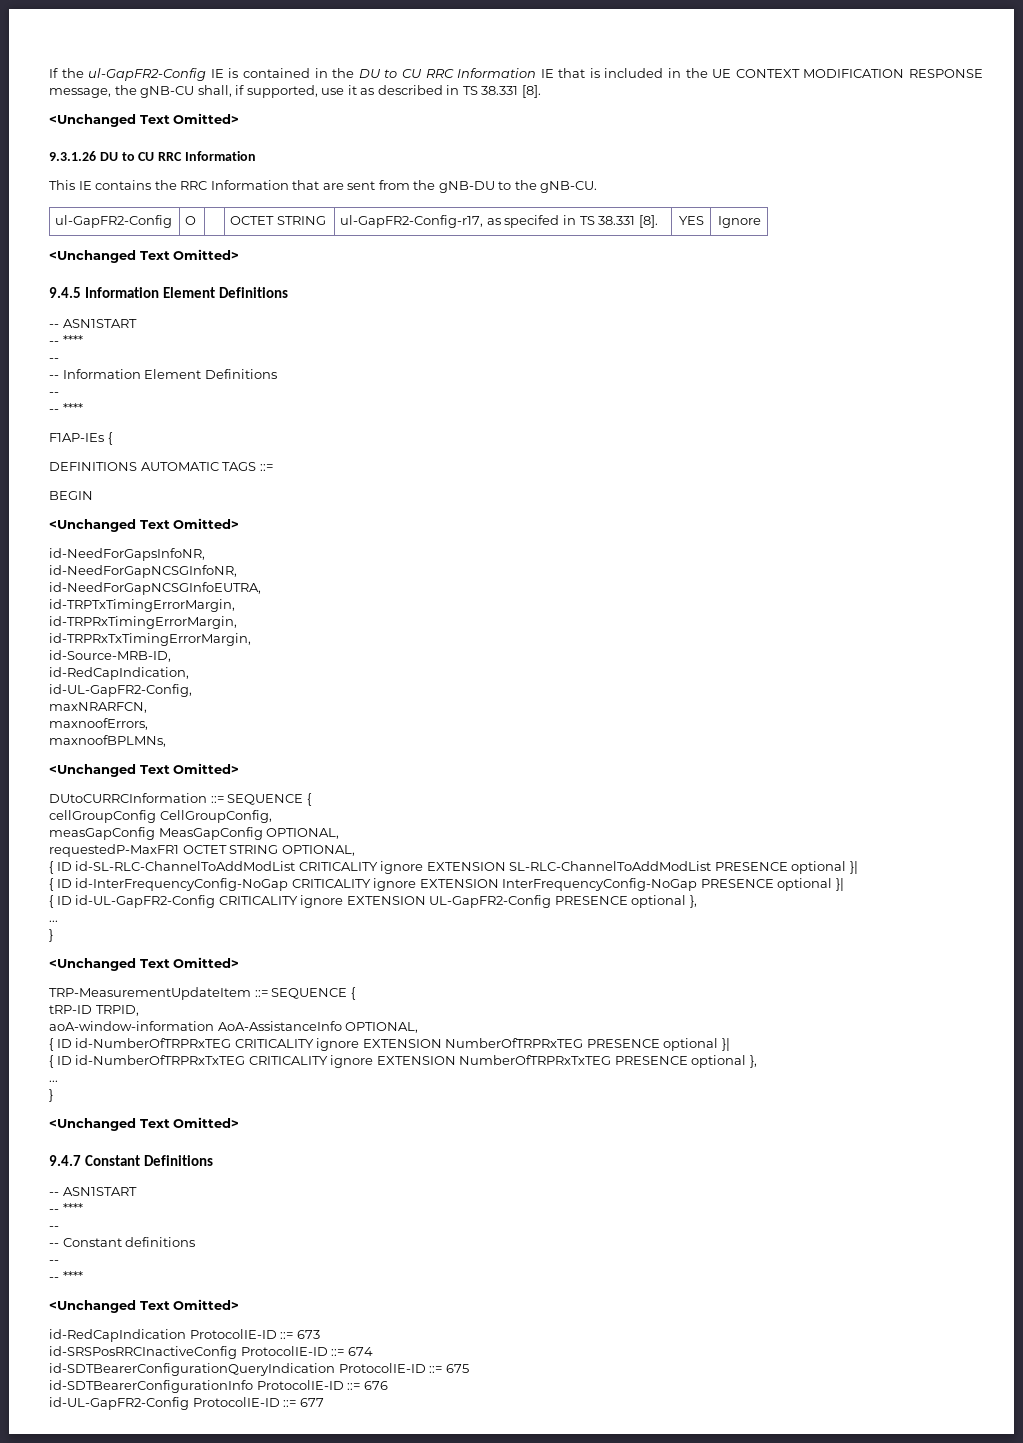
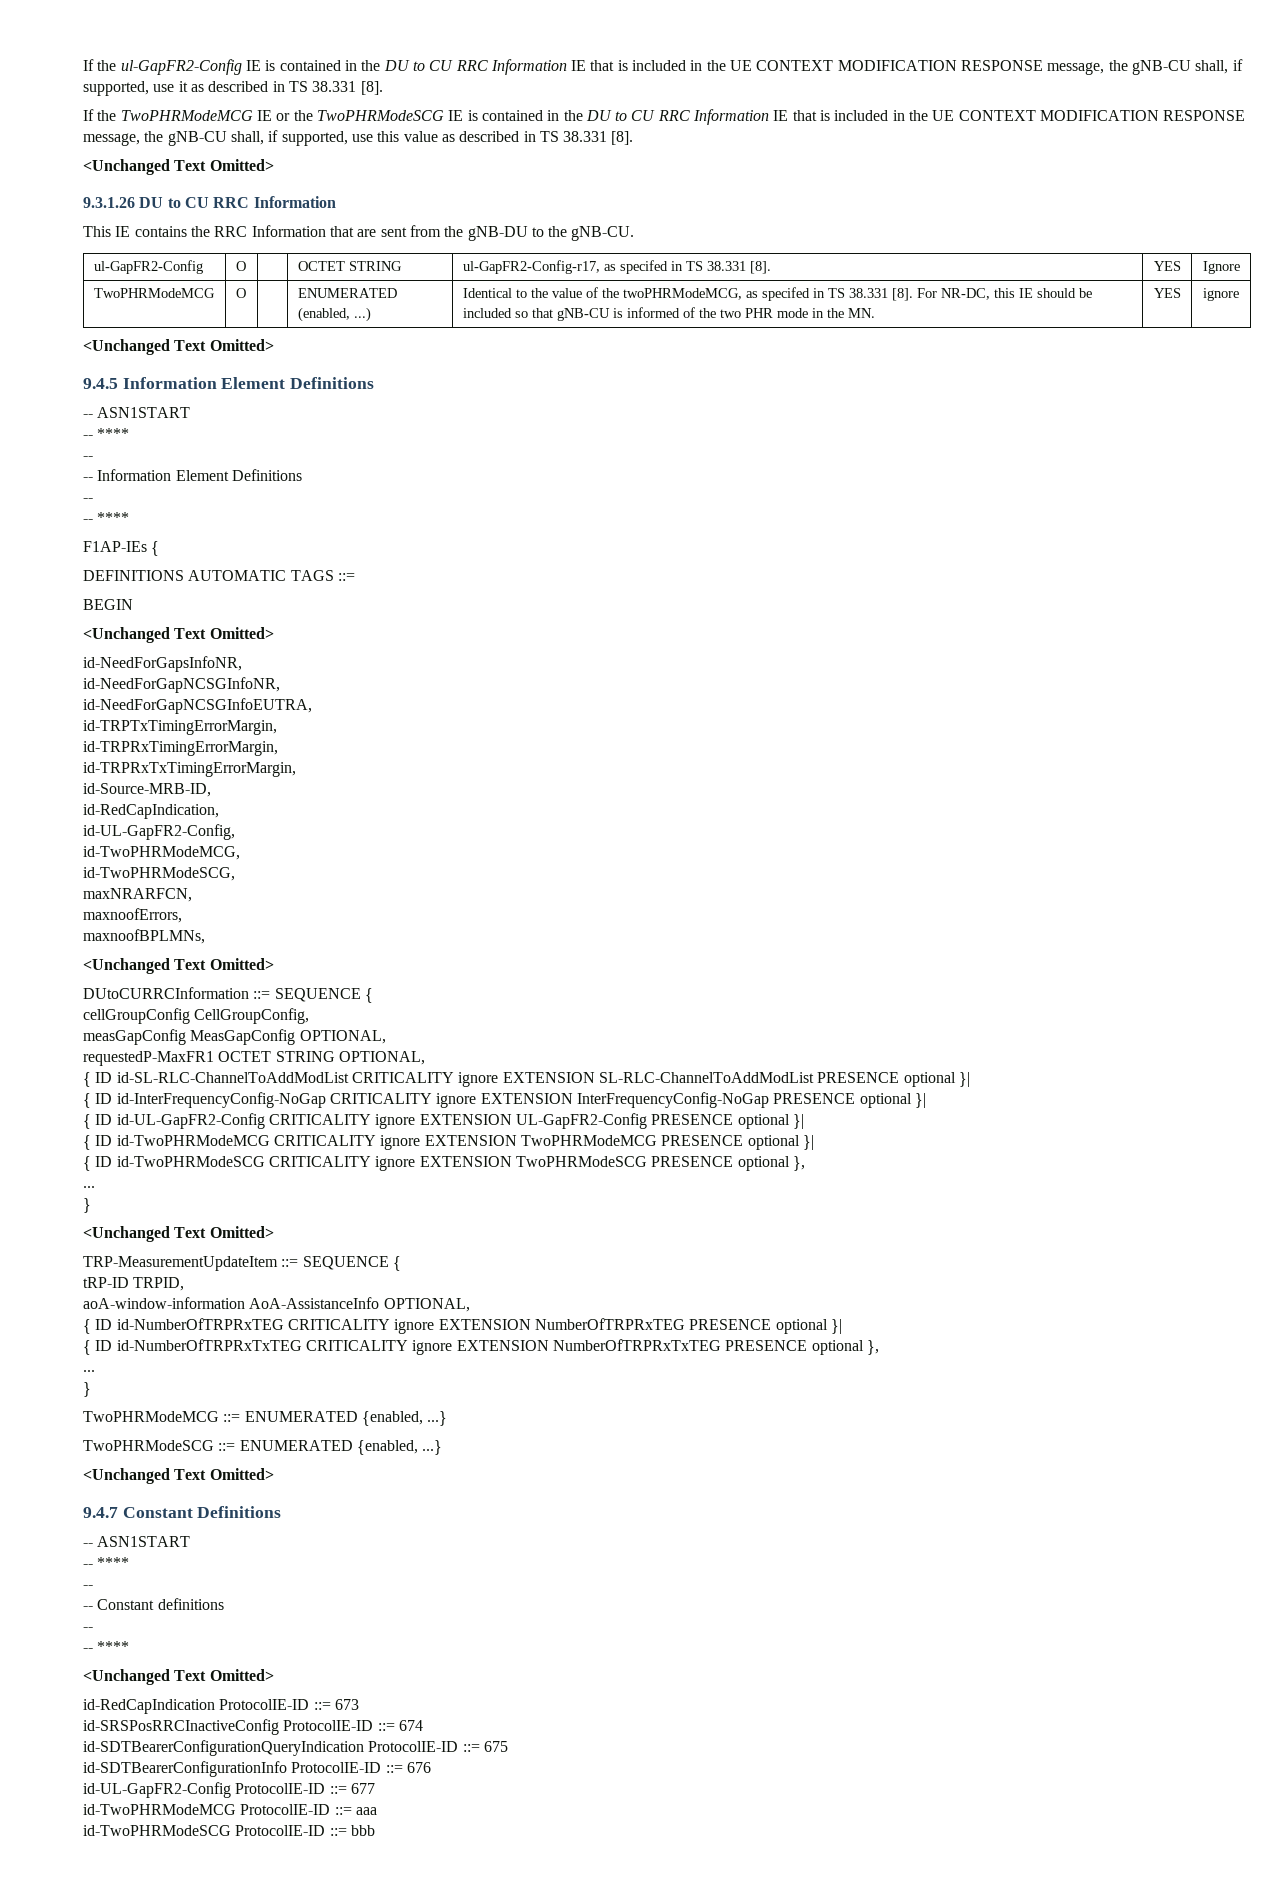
+ If the TwoPHRModeMCG IE or the TwoPHRModeSCG IE is contained in the DU to CU RRC Information IE that is included in the UE CONTEXT MODIFICATION RESPONSE message, the gNB-CU shall, if supported, use this value as described in TS 38.331 [8].
+ TwoPHRModeMCG | O | | ENUMERATED (enabled, ...) | Identical to the value of the twoPHRModeMCG, as specifed in TS 38.331 [8]. For NR-DC, this IE should be included so that gNB-CU is informed of the two PHR mode in the MN. | YES | ignore
+ id-TwoPHRModeMCG,
+ id-TwoPHRModeSCG,
- { ID id-UL-GapFR2-Config CRITICALITY ignore EXTENSION UL-GapFR2-Config PRESENCE optional },
+ { ID id-UL-GapFR2-Config CRITICALITY ignore EXTENSION UL-GapFR2-Config PRESENCE optional }|
+ { ID id-TwoPHRModeMCG CRITICALITY ignore EXTENSION TwoPHRModeMCG PRESENCE optional }|
+ { ID id-TwoPHRModeSCG CRITICALITY ignore EXTENSION TwoPHRModeSCG PRESENCE optional },
+ TwoPHRModeMCG ::= ENUMERATED {enabled, ...}
+ TwoPHRModeSCG ::= ENUMERATED {enabled, ...}
+ id-TwoPHRModeMCG ProtocolIE-ID ::= aaa
+ id-TwoPHRModeSCG ProtocolIE-ID ::= bbb

